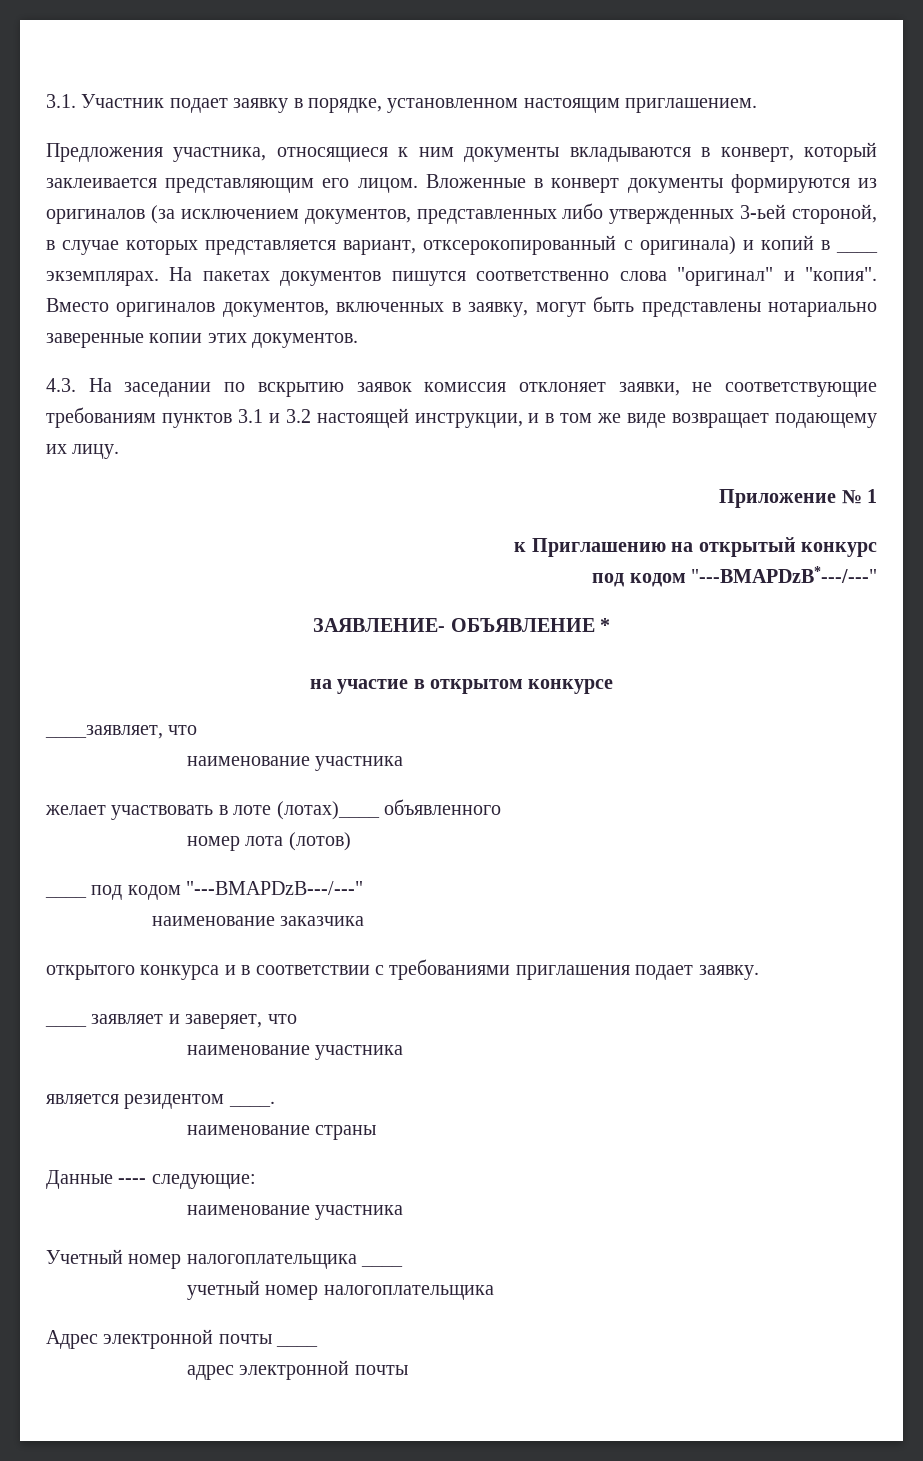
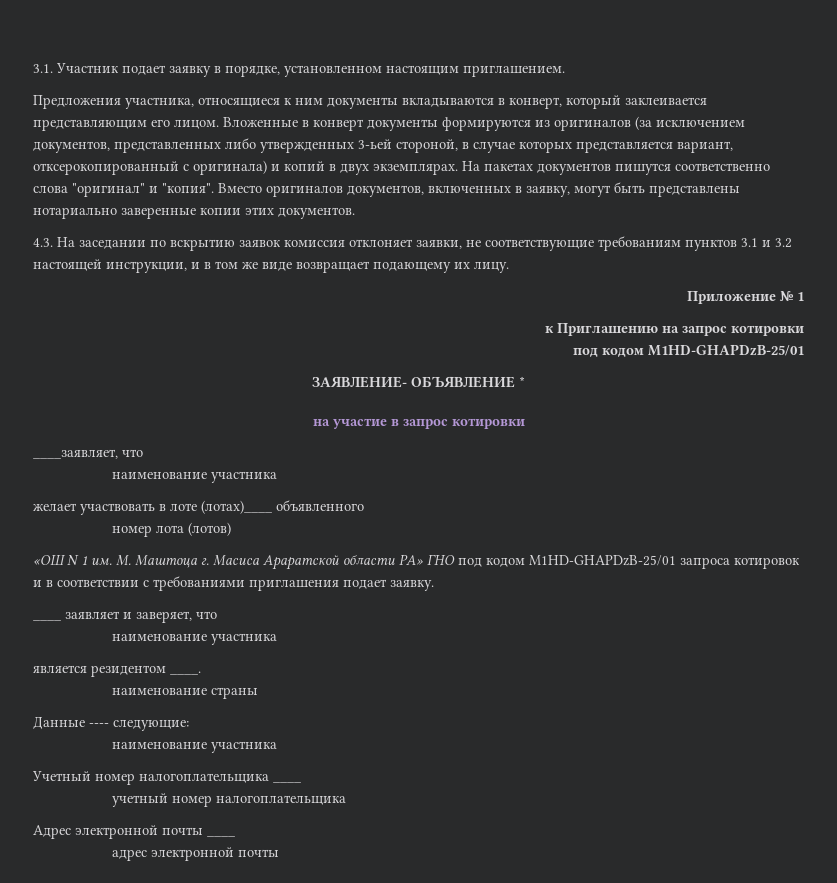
- Вложенные в конверт документы формируются из оригиналов (за исключением документов, представленных либо утвержденных 3-ьей стороной, в случае которых представляется вариант, отксерокопированный с оригинала) и копий в ____ экземплярах.
+ Вложенные в конверт документы формируются из оригиналов (за исключением документов, представленных либо утвержденных 3-ьей стороной, в случае которых представляется вариант, отксерокопированный с оригинала) и копий в двух экземплярах.
- к Приглашению на открытый конкурс
- под кодом "---BMAPDzB*---/---"
+ к Приглашению на запрос котировки
+ под кодом M1HD-GHAPDzB-25/01
- на участие в открытом конкурсе
+ на участие в запрос котировки
- ____ под кодом "---BMAPDzB---/---"
- наименование заказчика
- открытого конкурса и в соответствии с требованиями приглашения подает заявку.
+ «ОШ N 1 им. М. Маштоца г. Масиса Араратской области РА» ГНО под кодом M1HD-GHAPDzB-25/01 запроса котировок и в соответствии с требованиями приглашения подает заявку.

